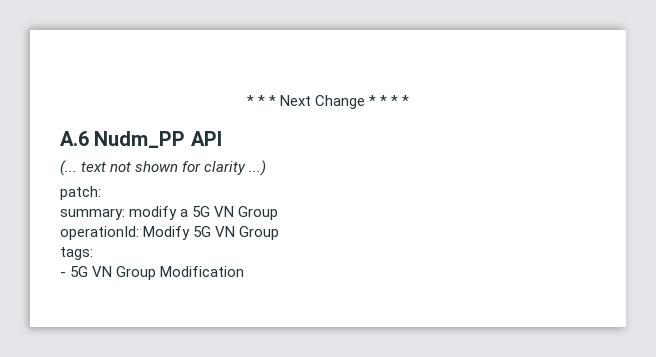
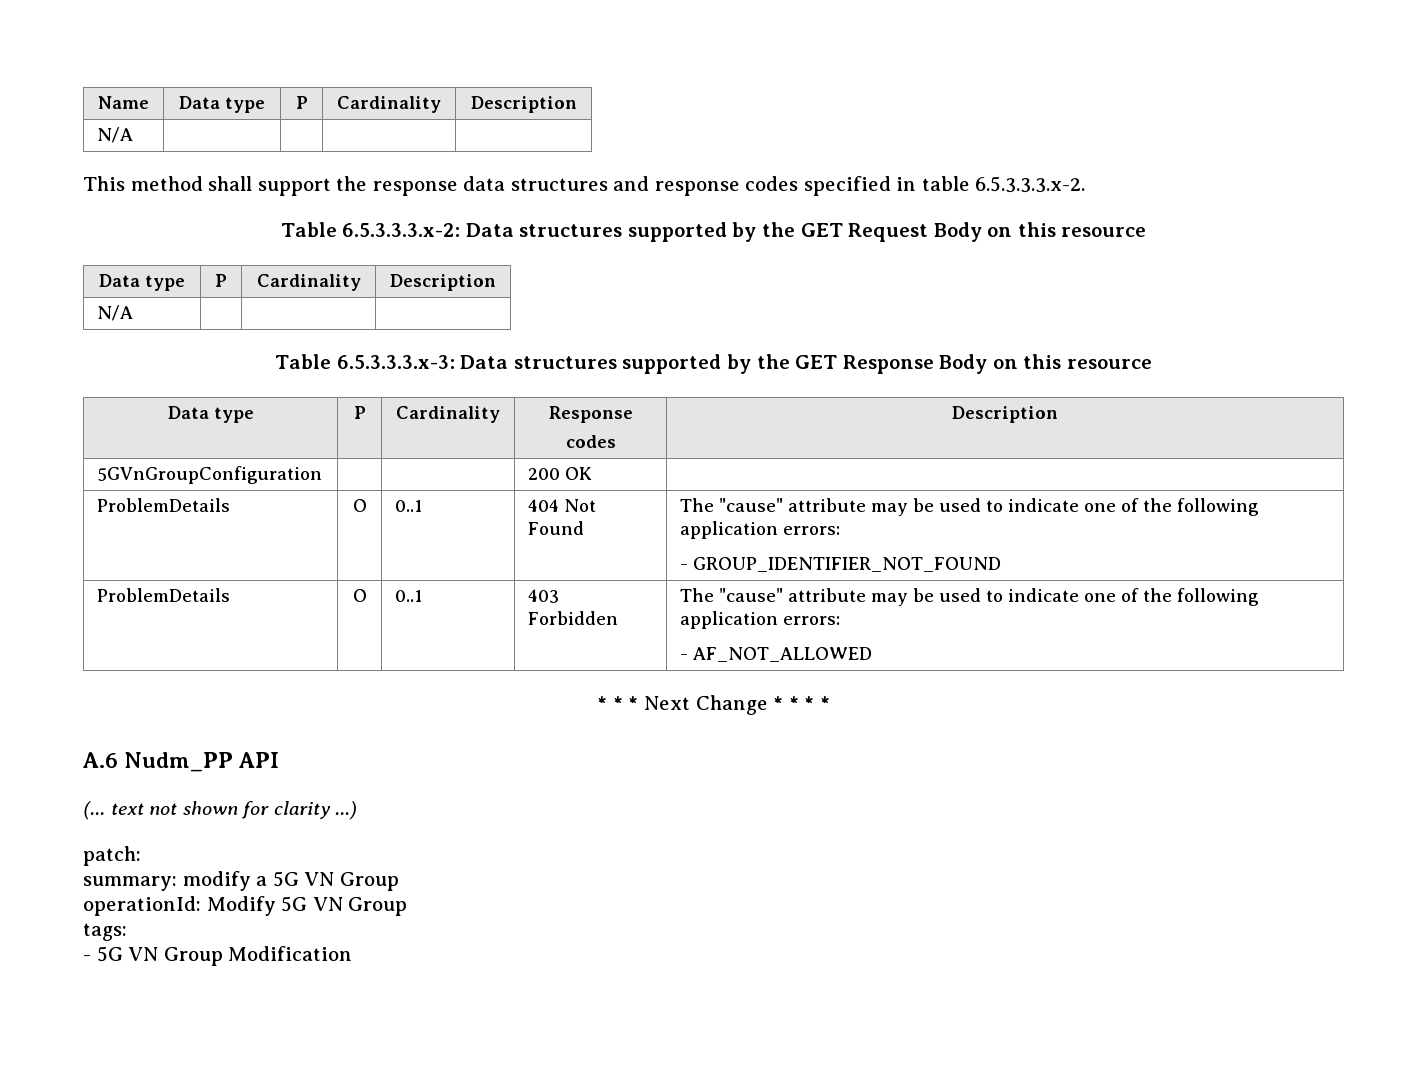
+ Name | Data type | P | Cardinality | Description
+ N/A | | | |
+ This method shall support the response data structures and response codes specified in table 6.5.3.3.3.x-2.
+ Table 6.5.3.3.3.x-2: Data structures supported by the GET Request Body on this resource
+ Data type | P | Cardinality | Description
+ N/A | | |
+ Table 6.5.3.3.3.x-3: Data structures supported by the GET Response Body on this resource
+ Data type | P | Cardinality | Response
+ codes | Description
+ 5GVnGroupConfiguration | | | 200 OK |
+ ProblemDetails | O | 0..1 | 404 Not Found | The "cause" attribute may be used to indicate one of the following application errors:
+ - GROUP_IDENTIFIER_NOT_FOUND
+ ProblemDetails | O | 0..1 | 403 Forbidden | The "cause" attribute may be used to indicate one of the following application errors:
+ - AF_NOT_ALLOWED

